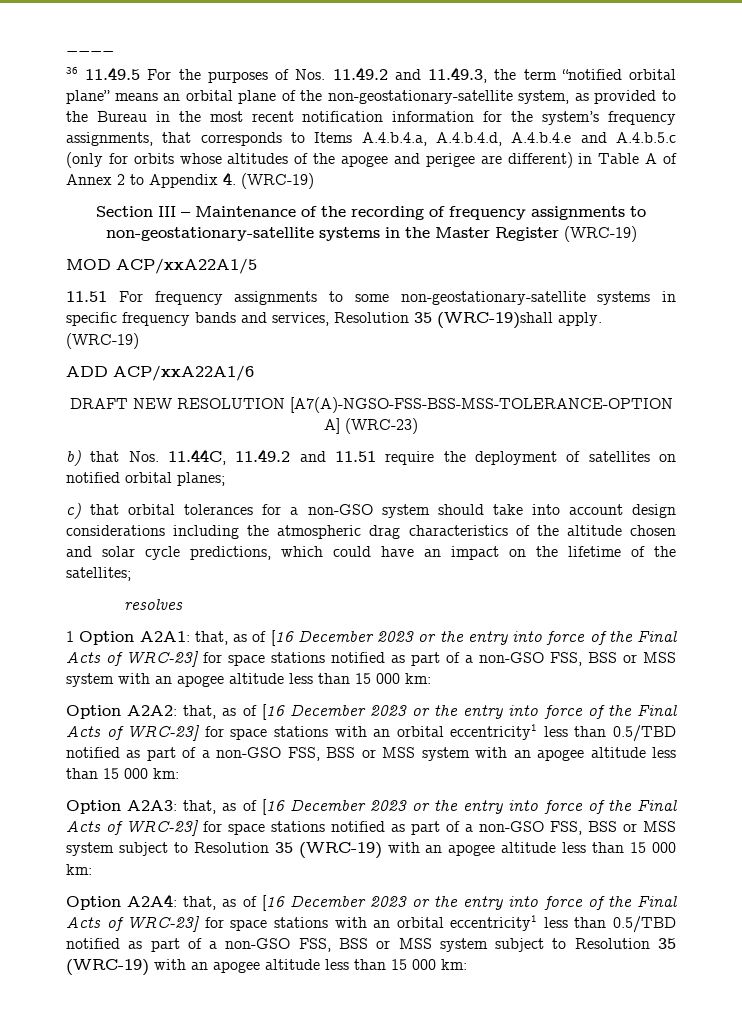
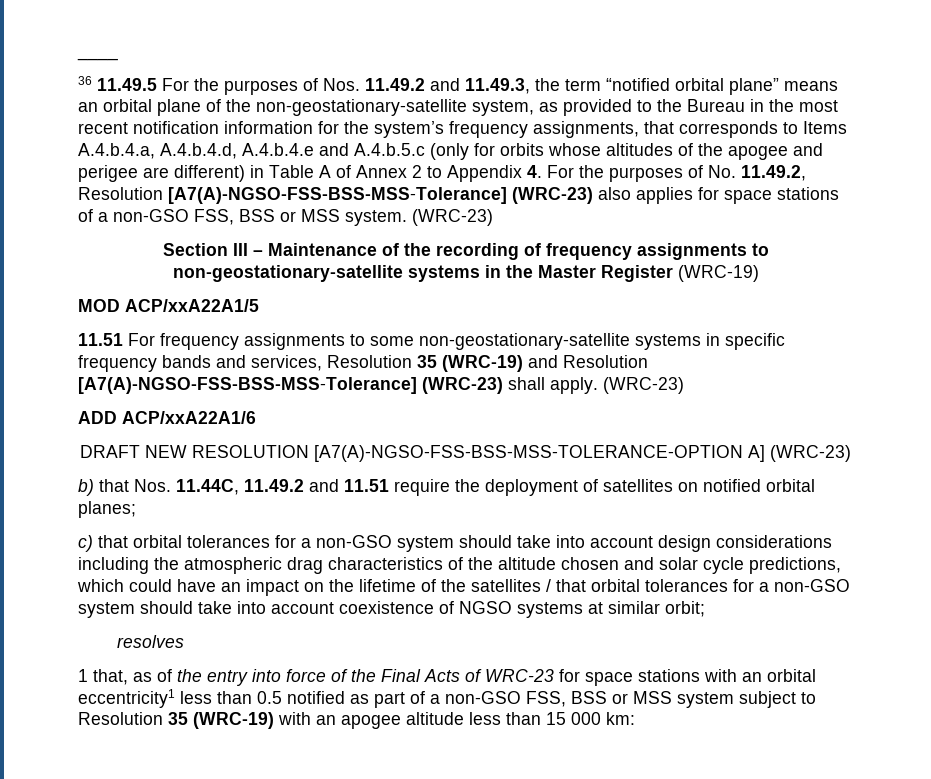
- 36 11.49.5 For the purposes of Nos. 11.49.2 and 11.49.3, the term “notified orbital plane” means an orbital plane of the non-geostationary-satellite system, as provided to the Bureau in the most recent notification information for the system’s frequency assignments, that corresponds to Items A.4.b.4.a, A.4.b.4.d, A.4.b.4.e and A.4.b.5.c (only for orbits whose altitudes of the apogee and perigee are different) in Table A of Annex 2 to Appendix 4. (WRC-19)
+ 36 11.49.5 For the purposes of Nos. 11.49.2 and 11.49.3, the term “notified orbital plane” means an orbital plane of the non-geostationary-satellite system, as provided to the Bureau in the most recent notification information for the system’s frequency assignments, that corresponds to Items A.4.b.4.a, A.4.b.4.d, A.4.b.4.e and A.4.b.5.c (only for orbits whose altitudes of the apogee and perigee are different) in Table A of Annex 2 to Appendix 4. For the purposes of No. 11.49.2, Resolution [A7(A)-NGSO-FSS-BSS-MSS-Tolerance] (WRC-23) also applies for space stations of a non-GSO FSS, BSS or MSS system. (WRC-23)
- 11.51 For frequency assignments to some non-geostationary-satellite systems in specific frequency bands and services, Resolution 35 (WRC-19)shall apply. (WRC-19)
+ 11.51 For frequency assignments to some non-geostationary-satellite systems in specific frequency bands and services, Resolution 35 (WRC-19) and Resolution [A7(A)-NGSO-FSS-BSS-MSS-Tolerance] (WRC-23) shall apply. (WRC-23)
- c) that orbital tolerances for a non-GSO system should take into account design considerations including the atmospheric drag characteristics of the altitude chosen and solar cycle predictions, which could have an impact on the lifetime of the satellites;
+ c) that orbital tolerances for a non-GSO system should take into account design considerations including the atmospheric drag characteristics of the altitude chosen and solar cycle predictions, which could have an impact on the lifetime of the satellites / that orbital tolerances for a non-GSO system should take into account coexistence of NGSO systems at similar orbit;
- 1 Option A2A1: that, as of [16 December 2023 or the entry into force of the Final Acts of WRC-23] for space stations notified as part of a non-GSO FSS, BSS or MSS system with an apogee altitude less than 15 000 km:
- Option A2A2: that, as of [16 December 2023 or the entry into force of the Final Acts of WRC-23] for space stations with an orbital eccentricity1 less than 0.5/TBD notified as part of a non-GSO FSS, BSS or MSS system with an apogee altitude less than 15 000 km:
- Option A2A3: that, as of [16 December 2023 or the entry into force of the Final Acts of WRC-23] for space stations notified as part of a non-GSO FSS, BSS or MSS system subject to Resolution 35 (WRC-19) with an apogee altitude less than 15 000 km:
+ 1 that, as of the entry into force of the Final Acts of WRC-23 for space stations with an orbital eccentricity1 less than 0.5 notified as part of a non-GSO FSS, BSS or MSS system subject to Resolution 35 (WRC-19) with an apogee altitude less than 15 000 km:
- Option A2A4: that, as of [16 December 2023 or the entry into force of the Final Acts of WRC-23] for space stations with an orbital eccentricity1 less than 0.5/TBD notified as part of a non-GSO FSS, BSS or MSS system subject to Resolution 35 (WRC-19) with an apogee altitude less than 15 000 km:

